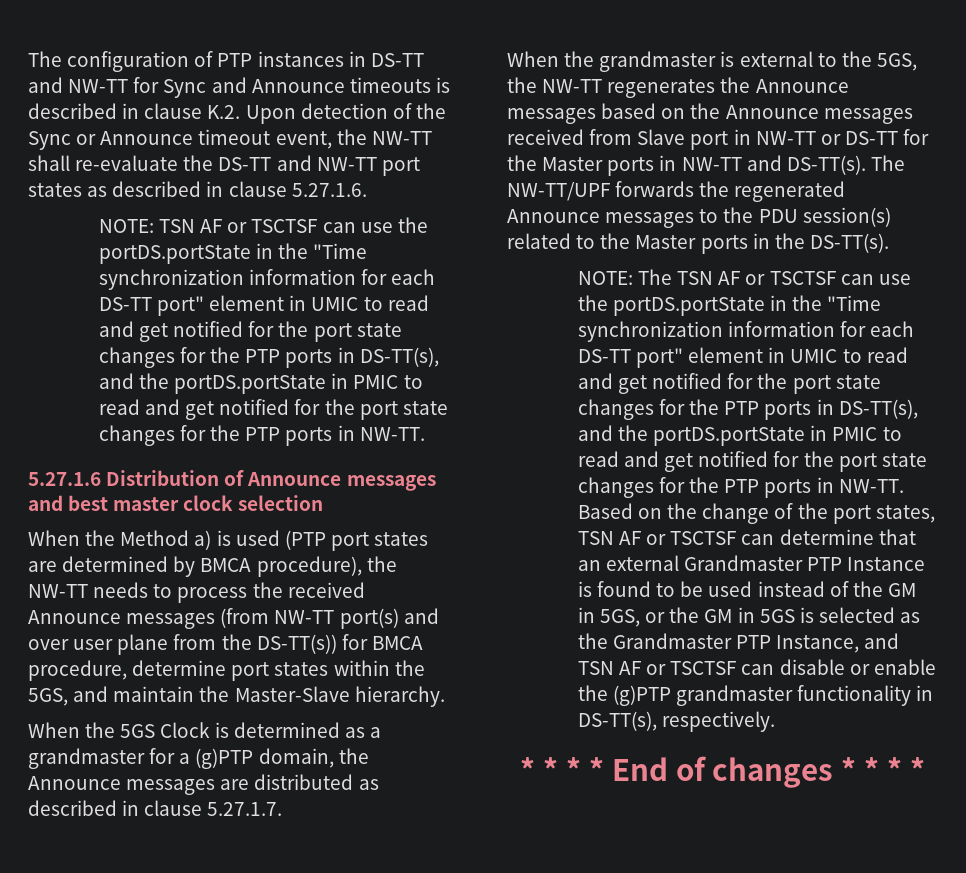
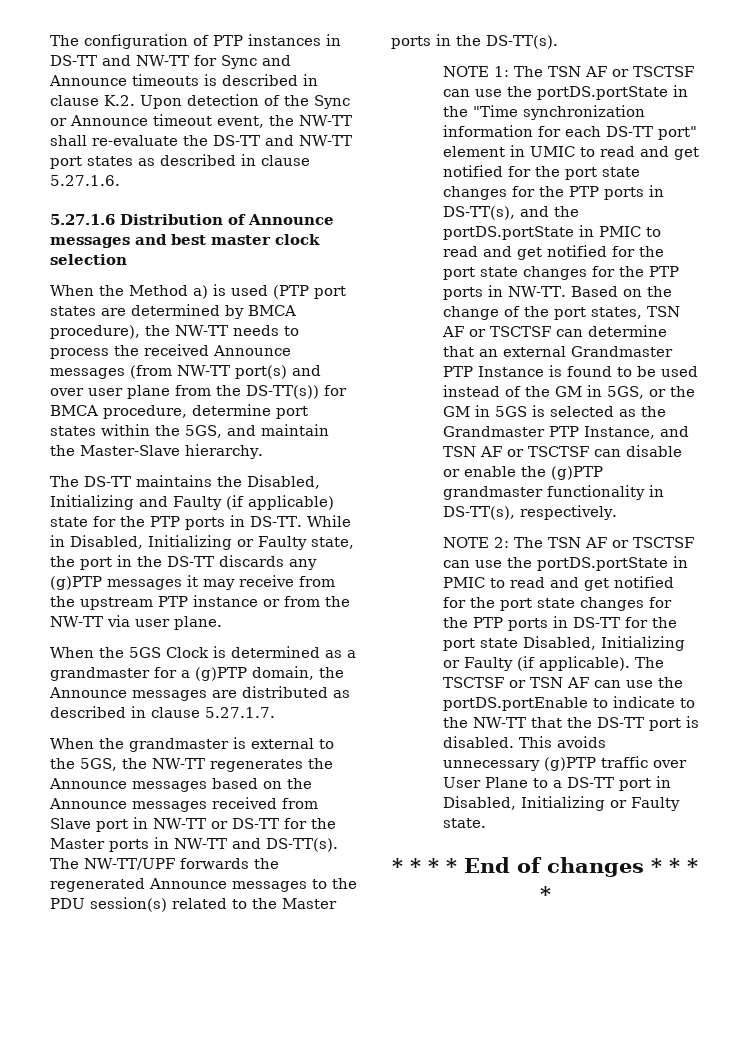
- NOTE: TSN AF or TSCTSF can use the portDS.portState in the "Time synchronization information for each DS-TT port" element in UMIC to read and get notified for the port state changes for the PTP ports in DS-TT(s), and the portDS.portState in PMIC to read and get notified for the port state changes for the PTP ports in NW-TT.
+ The DS-TT maintains the Disabled, Initializing and Faulty (if applicable) state for the PTP ports in DS-TT. While in Disabled, Initializing or Faulty state, the port in the DS-TT discards any (g)PTP messages it may receive from the upstream PTP instance or from the NW-TT via user plane.
- NOTE: The TSN AF or TSCTSF can use the portDS.portState in the "Time synchronization information for each DS-TT port" element in UMIC to read and get notified for the port state changes for the PTP ports in DS-TT(s), and the portDS.portState in PMIC to read and get notified for the port state changes for the PTP ports in NW-TT.
+ NOTE 1: The TSN AF or TSCTSF can use the portDS.portState in the "Time synchronization information for each DS-TT port" element in UMIC to read and get notified for the port state changes for the PTP ports in DS-TT(s), and the portDS.portState in PMIC to read and get notified for the port state changes for the PTP ports in NW-TT.
+ NOTE 2: The TSN AF or TSCTSF can use the portDS.portState in PMIC to read and get notified for the port state changes for the PTP ports in DS-TT for the port state Disabled, Initializing or Faulty (if applicable). The TSCTSF or TSN AF can use the portDS.portEnable to indicate to the NW-TT that the DS-TT port is disabled. This avoids unnecessary (g)PTP traffic over User Plane to a DS-TT port in Disabled, Initializing or Faulty state.

